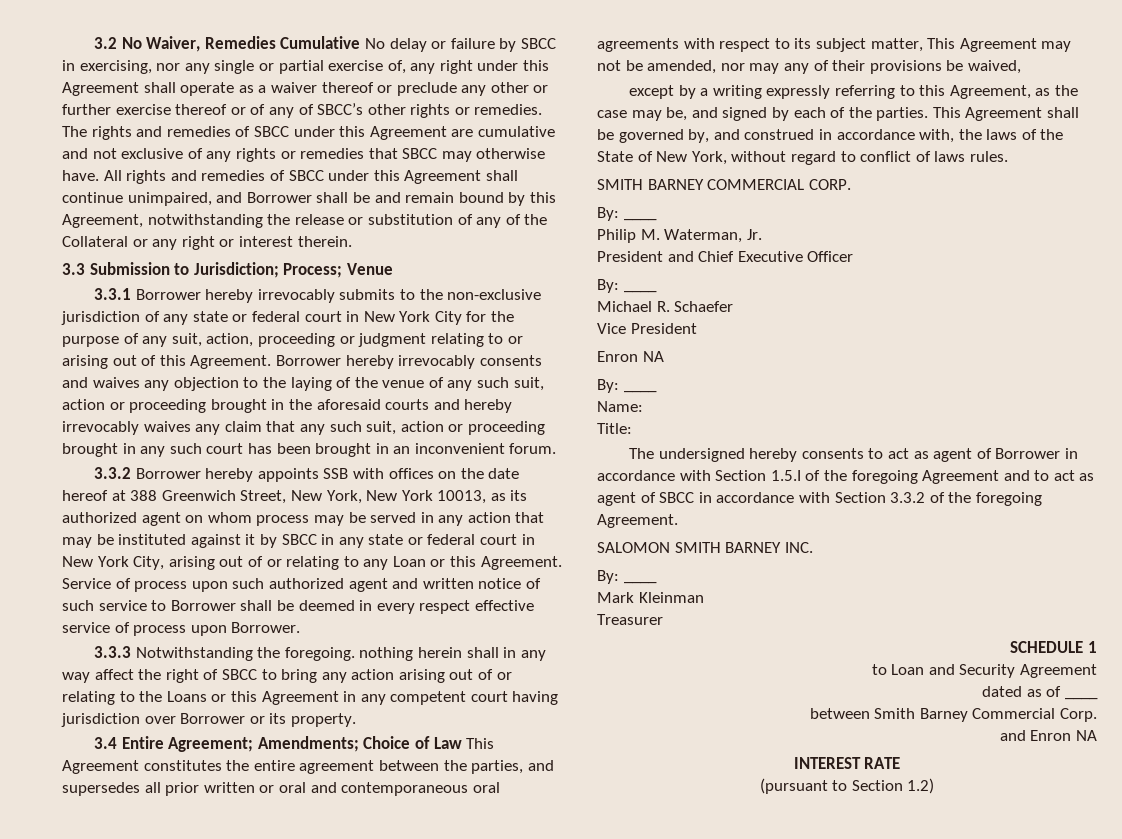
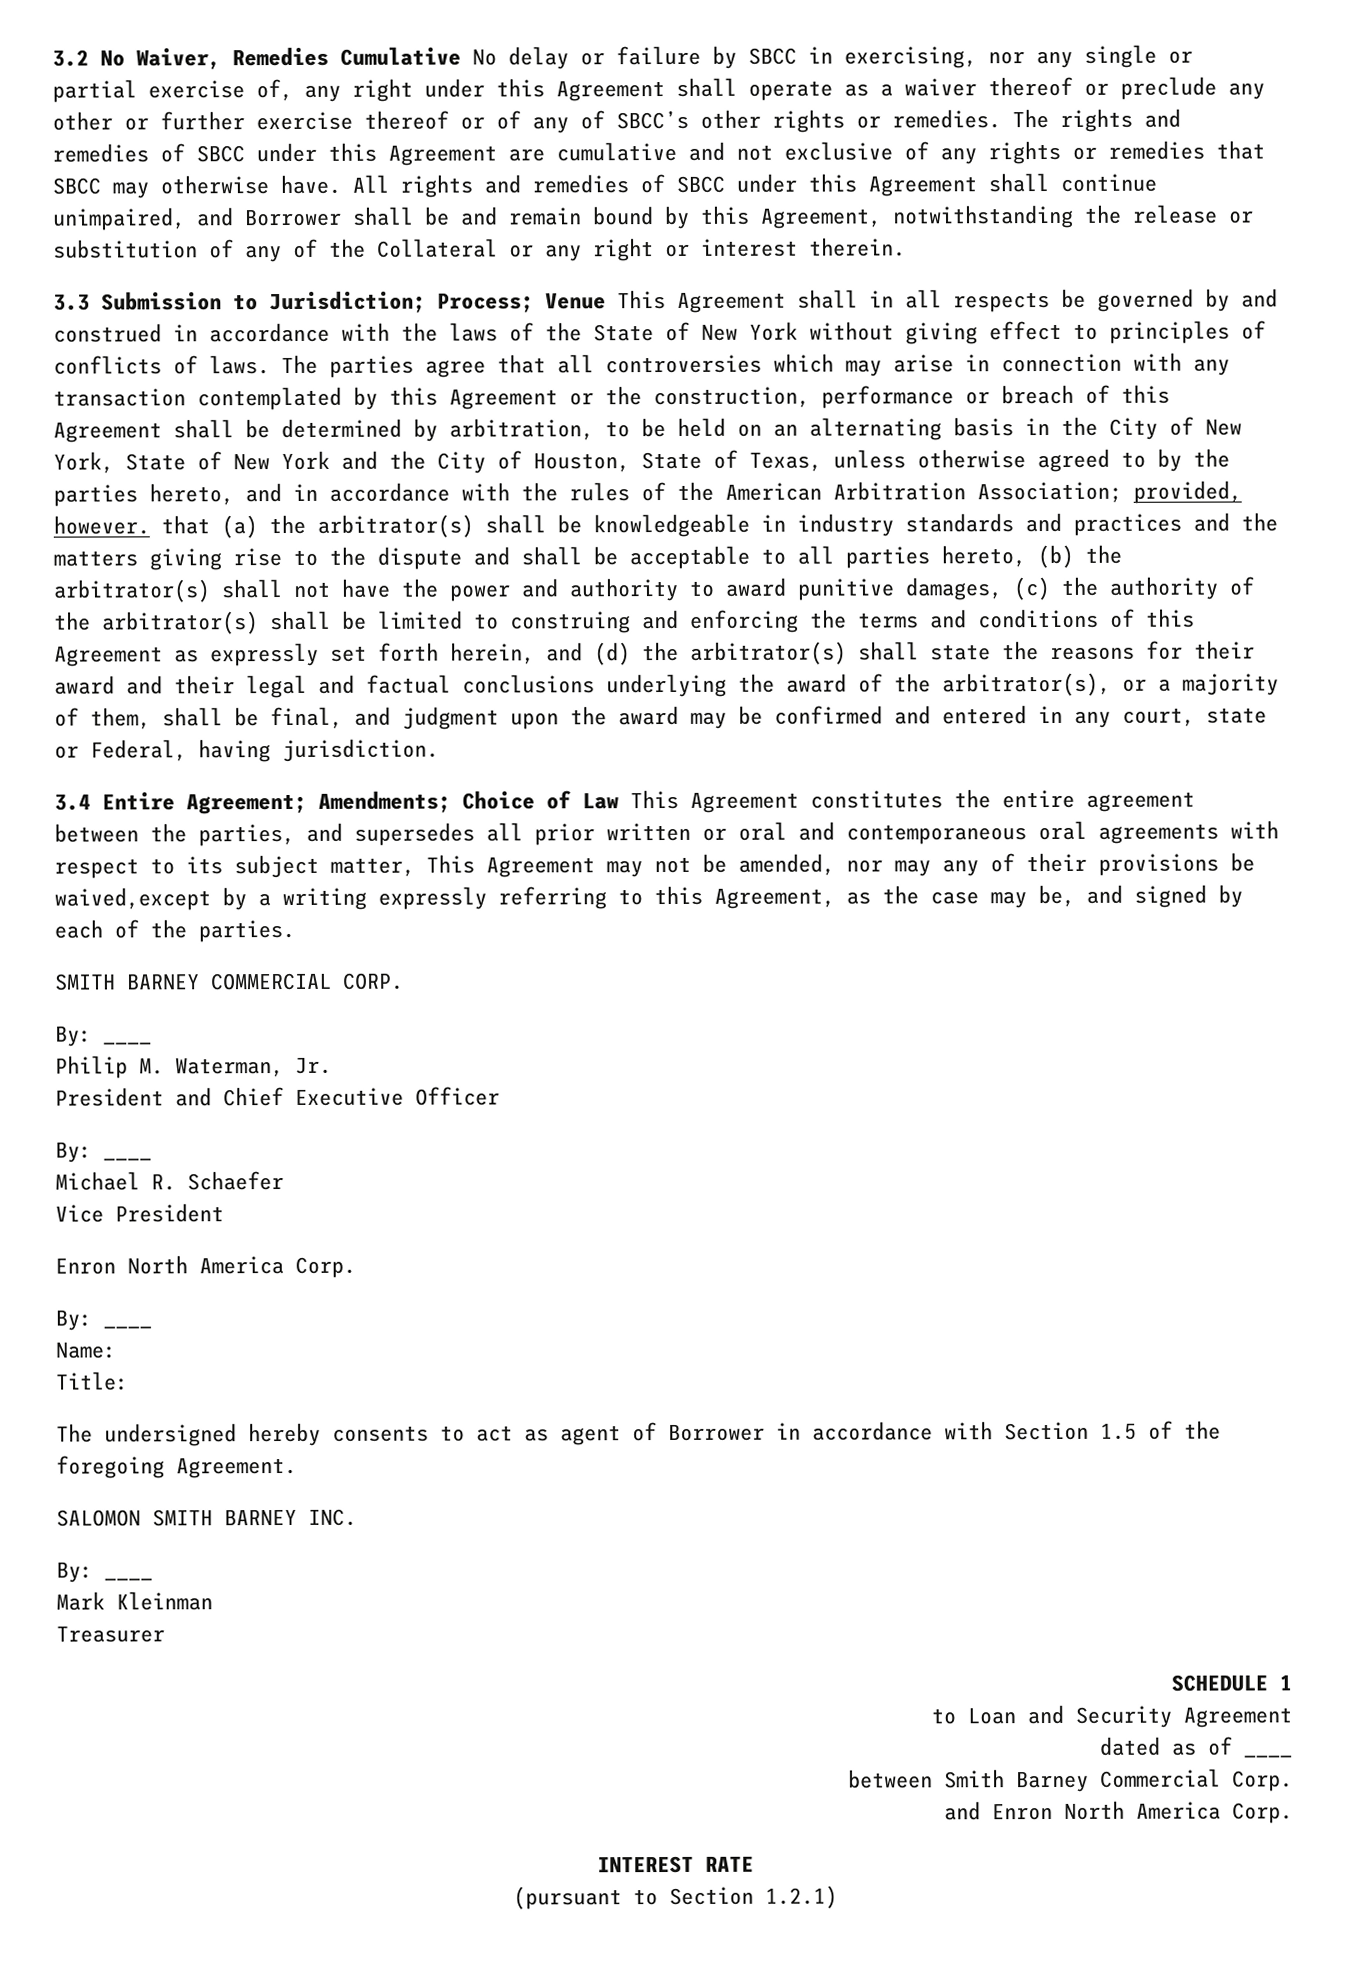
- 3.3 Submission to Jurisdiction; Process; Venue
- 3.3.1 Borrower hereby irrevocably submits to the non-exclusive jurisdiction of any state or federal court in New York City for the purpose of any suit, action, proceeding or judgment relating to or arising out of this Agreement. Borrower hereby irrevocably consents and waives any objection to the laying of the venue of any such suit, action or proceeding brought in the aforesaid courts and hereby irrevocably waives any claim that any such suit, action or proceeding brought in any such court has been brought in an inconvenient forum.
- 3.3.2 Borrower hereby appoints SSB with offices on the date hereof at 388 Greenwich Street, New York, New York 10013, as its authorized agent on whom process may be served in any action that may be instituted against it by SBCC in any state or federal court in New York City, arising out of or relating to any Loan or this Agreement. Service of process upon such authorized agent and written notice of such service to Borrower shall be deemed in every respect effective service of process upon Borrower.
- 3.3.3 Notwithstanding the foregoing. nothing herein shall in any way affect the right of SBCC to bring any action arising out of or relating to the Loans or this Agreement in any competent court having jurisdiction over Borrower or its property.
+ 3.3 Submission to Jurisdiction; Process; Venue This Agreement shall in all respects be governed by and construed in accordance with the laws of the State of New York without giving effect to principles of conflicts of laws. The parties agree that all controversies which may arise in connection with any transaction contemplated by this Agreement or the construction, performance or breach of this Agreement shall be determined by arbitration, to be held on an alternating basis in the City of New York, State of New York and the City of Houston, State of Texas, unless otherwise agreed to by the parties hereto, and in accordance with the rules of the American Arbitration Association; provided, however. that (a) the arbitrator(s) shall be knowledgeable in industry standards and practices and the matters giving rise to the dispute and shall be acceptable to all parties hereto, (b) the arbitrator(s) shall not have the power and authority to award punitive damages, (c) the authority of the arbitrator(s) shall be limited to construing and enforcing the terms and conditions of this Agreement as expressly set forth herein, and (d) the arbitrator(s) shall state the reasons for their award and their legal and factual conclusions underlying the award of the arbitrator(s), or a majority of them, shall be final, and judgment upon the award may be confirmed and entered in any court, state or Federal, having jurisdiction.
- Choice of Law This Agreement constitutes the entire agreement between the parties, and supersedes all prior written or oral and contemporaneous oral agreements with respect to its subject matter, This Agreement may not be amended, nor may any of their provisions be waived,
- except by a writing expressly referring to this Agreement, as the case may be, and signed by each of the parties. This Agreement shall be governed by, and construed in accordance with, the laws of the State of New York, without regard to conflict of laws rules.
+ Choice of Law This Agreement constitutes the entire agreement between the parties, and supersedes all prior written or oral and contemporaneous oral agreements with respect to its subject matter, This Agreement may not be amended, nor may any of their provisions be waived,except by a writing expressly referring to this Agreement, as the case may be, and signed by each of the parties.
  Vice President
- Enron NA
+ Enron North America Corp.
- The undersigned hereby consents to act as agent of Borrower in accordance with Section 1.5.I of the foregoing Agreement and to act as agent of SBCC in accordance with Section 3.3.2 of the foregoing Agreement.
+ The undersigned hereby consents to act as agent of Borrower in accordance with Section 1.5 of the foregoing Agreement.
- and Enron NA
+ and Enron North America Corp.
- (pursuant to Section 1.2)
+ (pursuant to Section 1.2.1)

